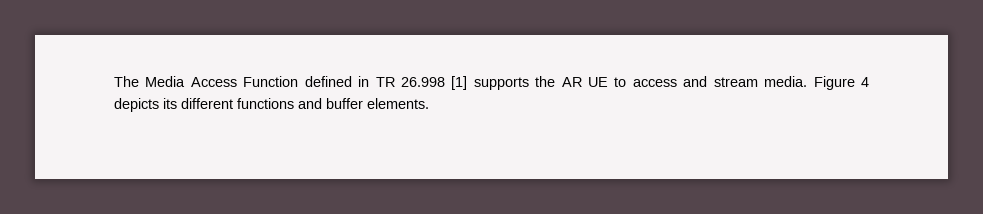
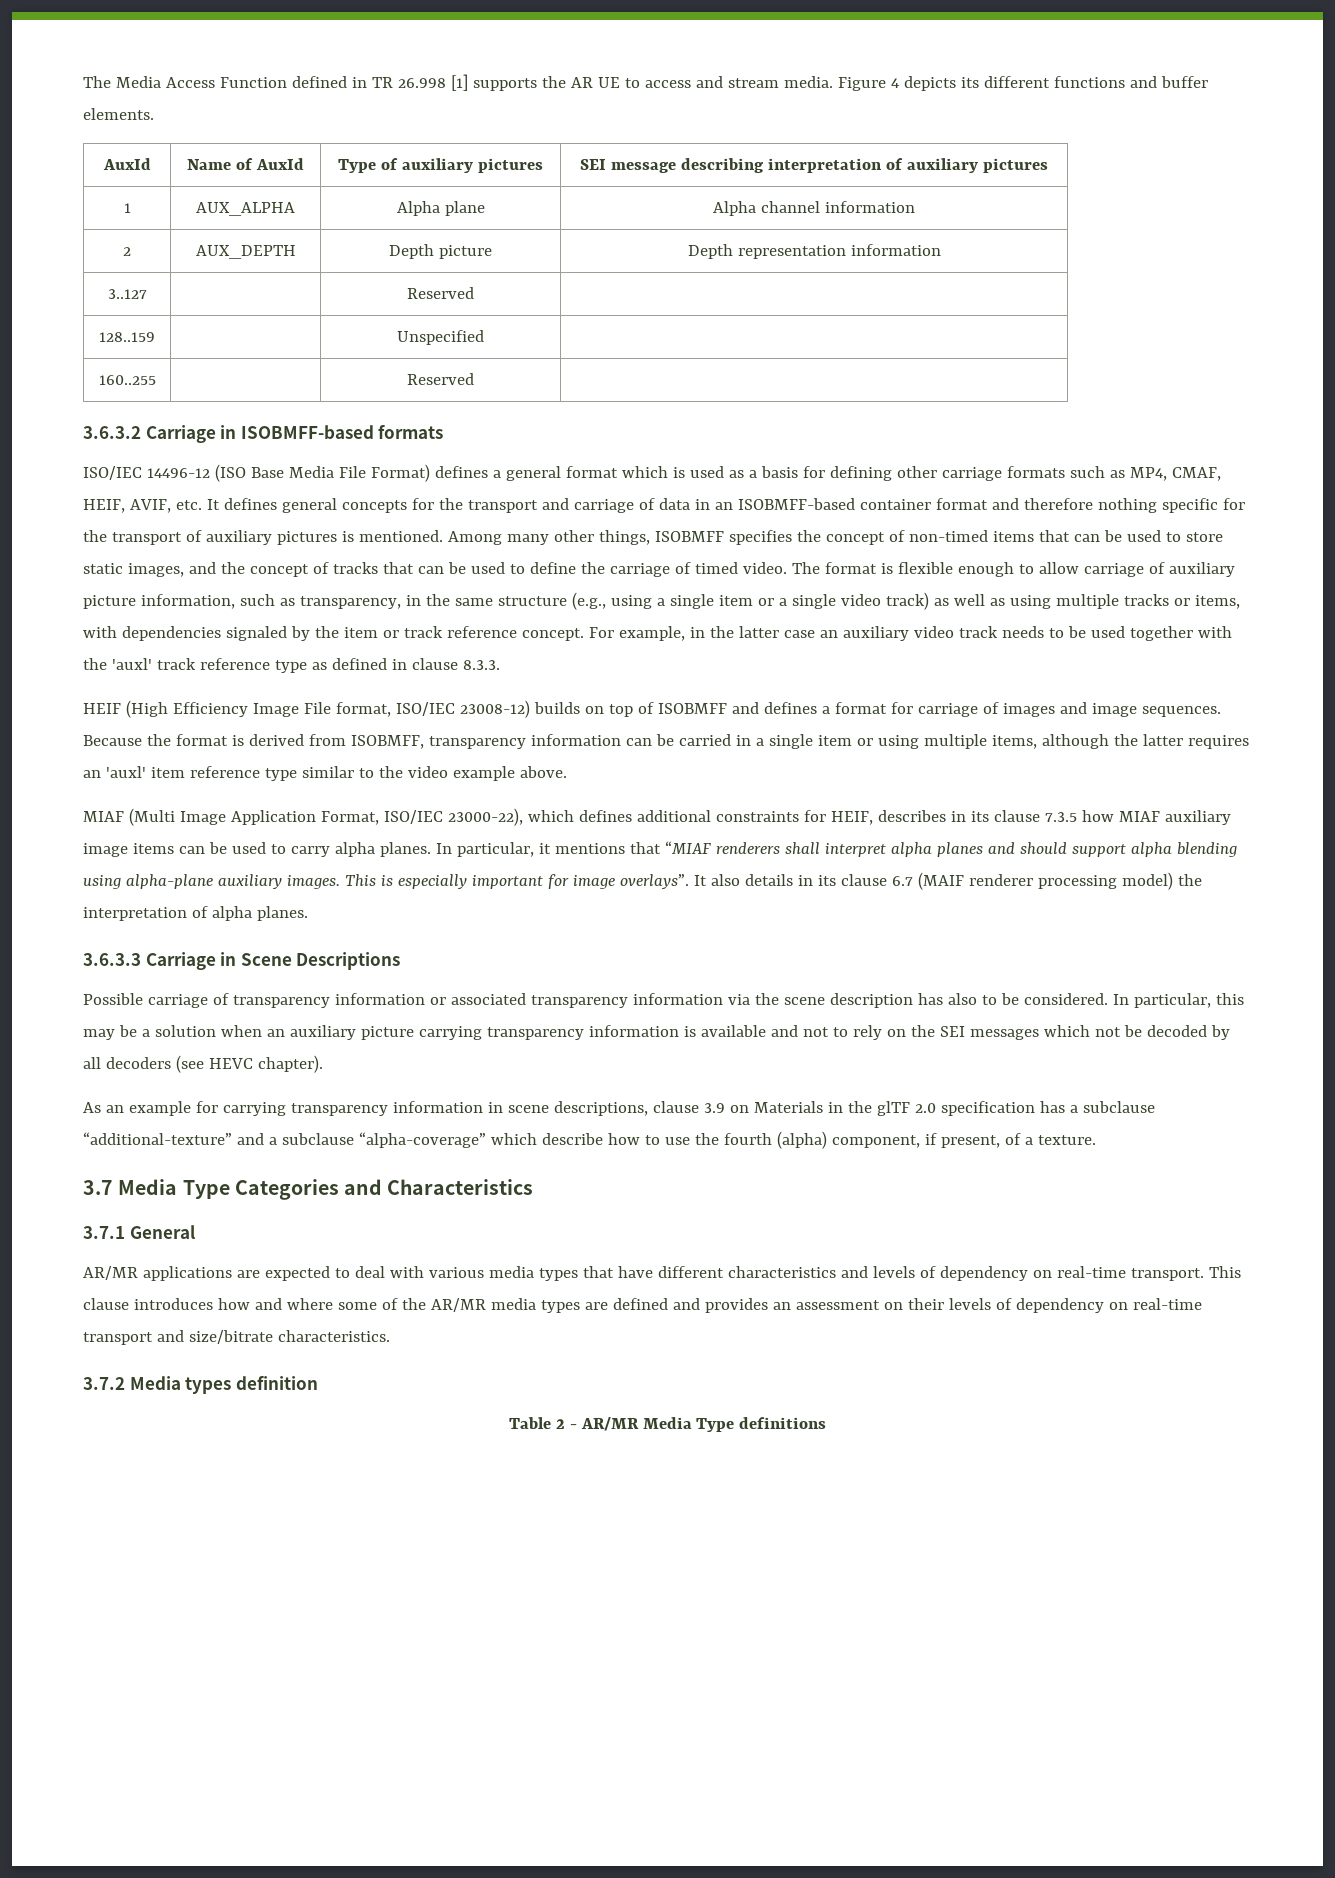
+ AuxId | Name of AuxId | Type of auxiliary pictures | SEI message describing interpretation of auxiliary pictures
+ 1 | AUX_ALPHA | Alpha plane | Alpha channel information
+ 2 | AUX_DEPTH | Depth picture | Depth representation information
+ 3..127 | | Reserved |
+ 128..159 | | Unspecified |
+ 160..255 | | Reserved |
+ 3.6.3.2 Carriage in ISOBMFF-based formats
+ ISO/IEC 14496-12 (ISO Base Media File Format) defines a general format which is used as a basis for defining other carriage formats such as MP4, CMAF, HEIF, AVIF, etc. It defines general concepts for the transport and carriage of data in an ISOBMFF-based container format and therefore nothing specific for the transport of auxiliary pictures is mentioned. Among many other things, ISOBMFF specifies the concept of non-timed items that can be used to store static images, and the concept of tracks that can be used to define the carriage of timed video. The format is flexible enough to allow carriage of auxiliary picture information, such as transparency, in the same structure (e.g., using a single item or a single video track) as well as using multiple tracks or items, with dependencies signaled by the item or track reference concept. For example, in the latter case an auxiliary video track needs to be used together with the 'auxl' track reference type as defined in clause 8.3.3.
+ HEIF (High Efficiency Image File format, ISO/IEC 23008-12) builds on top of ISOBMFF and defines a format for carriage of images and image sequences. Because the format is derived from ISOBMFF, transparency information can be carried in a single item or using multiple items, although the latter requires an 'auxl' item reference type similar to the video example above.
+ MIAF (Multi Image Application Format, ISO/IEC 23000-22), which defines additional constraints for HEIF, describes in its clause 7.3.5 how MIAF auxiliary image items can be used to carry alpha planes. In particular, it mentions that “MIAF renderers shall interpret alpha planes and should support alpha blending using alpha-plane auxiliary images. This is especially important for image overlays”. It also details in its clause 6.7 (MAIF renderer processing model) the interpretation of alpha planes.
+ 3.6.3.3 Carriage in Scene Descriptions
+ Possible carriage of transparency information or associated transparency information via the scene description has also to be considered. In particular, this may be a solution when an auxiliary picture carrying transparency information is available and not to rely on the SEI messages which not be decoded by all decoders (see HEVC chapter).
+ As an example for carrying transparency information in scene descriptions, clause 3.9 on Materials in the glTF 2.0 specification has a subclause “additional-texture” and a subclause “alpha-coverage” which describe how to use the fourth (alpha) component, if present, of a texture.
+ 3.7 Media Type Categories and Characteristics
+ 3.7.1 General
+ AR/MR applications are expected to deal with various media types that have different characteristics and levels of dependency on real-time transport. This clause introduces how and where some of the AR/MR media types are defined and provides an assessment on their levels of dependency on real-time transport and size/bitrate characteristics.
+ 3.7.2 Media types definition
+ Table 2 - AR/MR Media Type definitions

